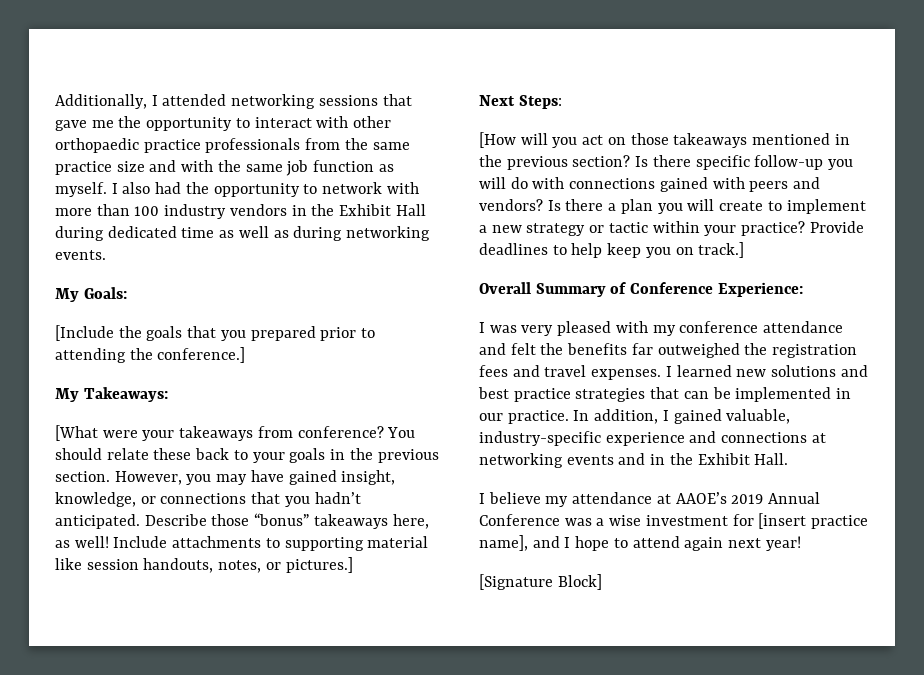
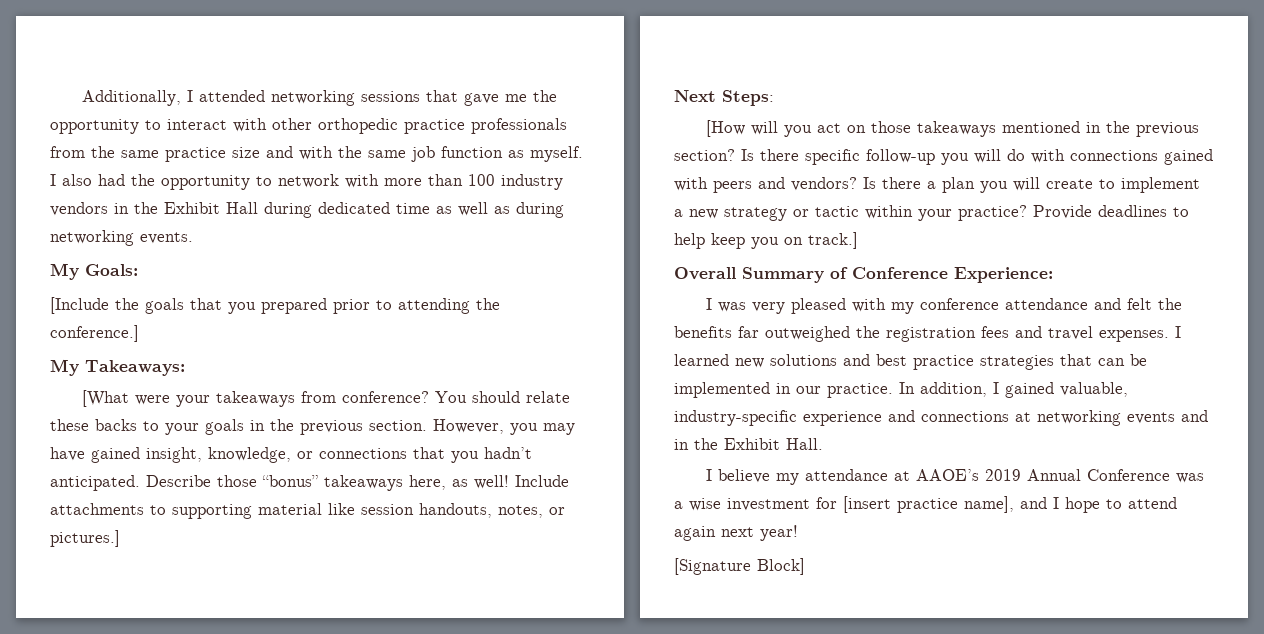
- Additionally, I attended networking sessions that gave me the opportunity to interact with other orthopaedic practice professionals from the same practice size and with the same job function as myself.
+ Additionally, I attended networking sessions that gave me the opportunity to interact with other orthopedic practice professionals from the same practice size and with the same job function as myself.
- You should relate these back to your goals in the previous section.
+ You should relate these backs to your goals in the previous section.

